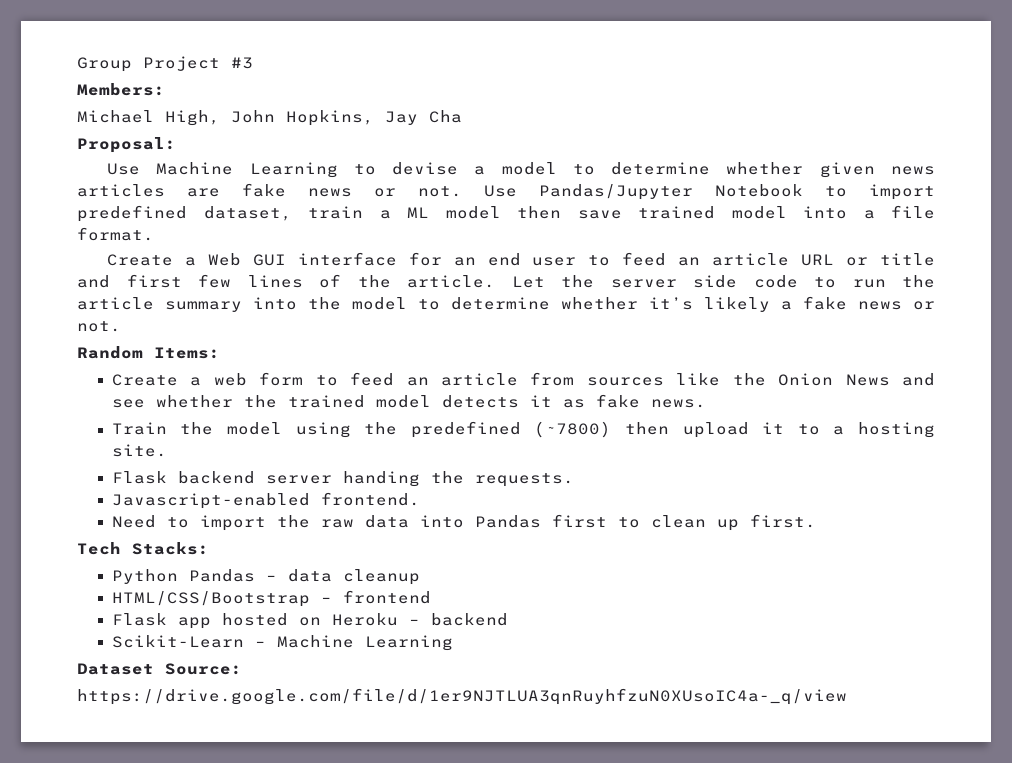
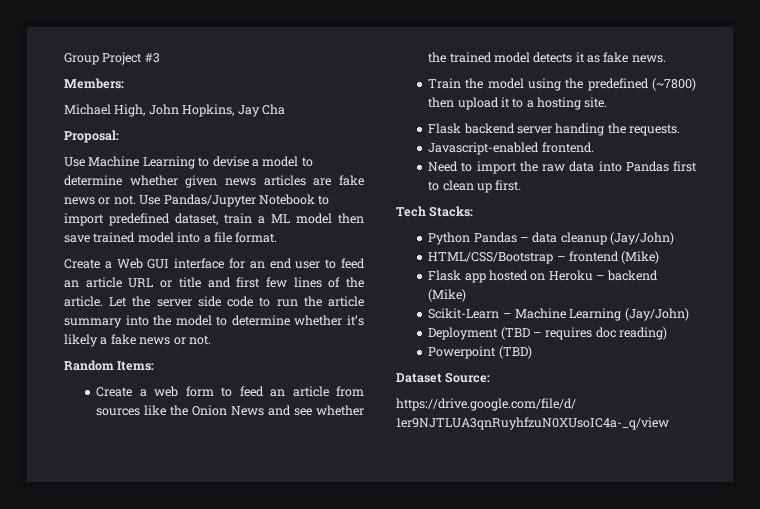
- Python Pandas – data cleanup
+ Python Pandas – data cleanup (Jay/John)
- HTML/CSS/Bootstrap – frontend
+ HTML/CSS/Bootstrap – frontend (Mike)
- Flask app hosted on Heroku – backend
+ Flask app hosted on Heroku – backend (Mike)
- Scikit-Learn – Machine Learning
+ Scikit-Learn – Machine Learning (Jay/John)
+ Deployment (TBD – requires doc reading)
+ Powerpoint (TBD)

